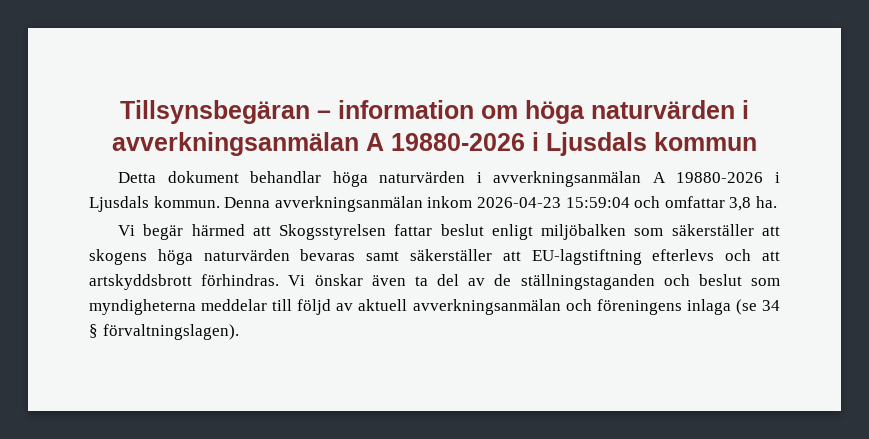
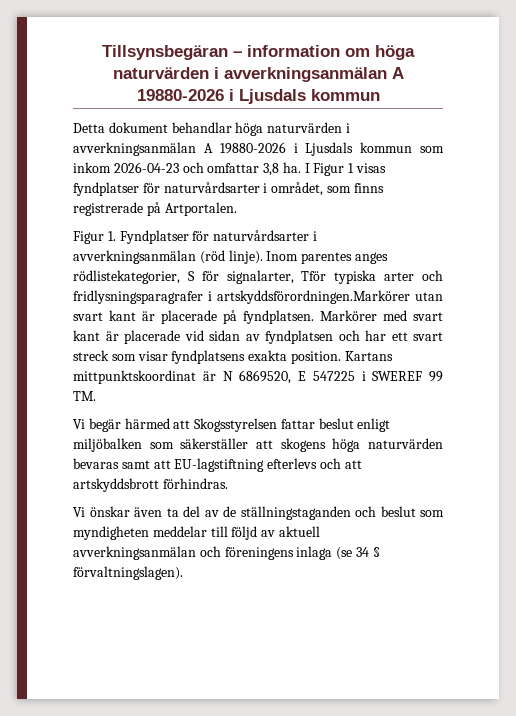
- Detta dokument behandlar höga naturvärden i avverkningsanmälan A 19880-2026 i Ljusdals kommun. Denna avverkningsanmälan inkom 2026-04-23 15:59:04 och omfattar 3,8 ha.
+ Detta dokument behandlar höga naturvärden i avverkningsanmälan A 19880-2026 i Ljusdals kommun som inkom 2026-04-23 och omfattar 3,8 ha. I Figur 1 visas fyndplatser för naturvårdsarter i området, som finns registrerade på Artportalen.
+ Figur 1. Fyndplatser för naturvårdsarter i avverkningsanmälan (röd linje). Inom parentes anges rödlistekategorier, S för signalarter, Tför typiska arter och fridlysningsparagrafer i artskyddsförordningen.Markörer utan svart kant är placerade på fyndplatsen. Markörer med svart kant är placerade vid sidan av fyndplatsen och har ett svart streck som visar fyndplatsens exakta position. Kartans mittpunktskoordinat är N 6869520, E 547225 i SWEREF 99 TM.
- Vi begär härmed att Skogsstyrelsen fattar beslut enligt miljöbalken som säkerställer att skogens höga naturvärden bevaras samt säkerställer att EU-lagstiftning efterlevs och att artskyddsbrott förhindras. Vi önskar även ta del av de ställningstaganden och beslut som myndigheterna meddelar till följd av aktuell avverkningsanmälan och föreningens inlaga (se 34 § förvaltningslagen).
+ Vi begär härmed att Skogsstyrelsen fattar beslut enligt miljöbalken som säkerställer att skogens höga naturvärden bevaras samt att EU-lagstiftning efterlevs och att artskyddsbrott förhindras.
+ Vi önskar även ta del av de ställningstaganden och beslut som myndigheten meddelar till följd av aktuell avverkningsanmälan och föreningens inlaga (se 34 § förvaltningslagen).

